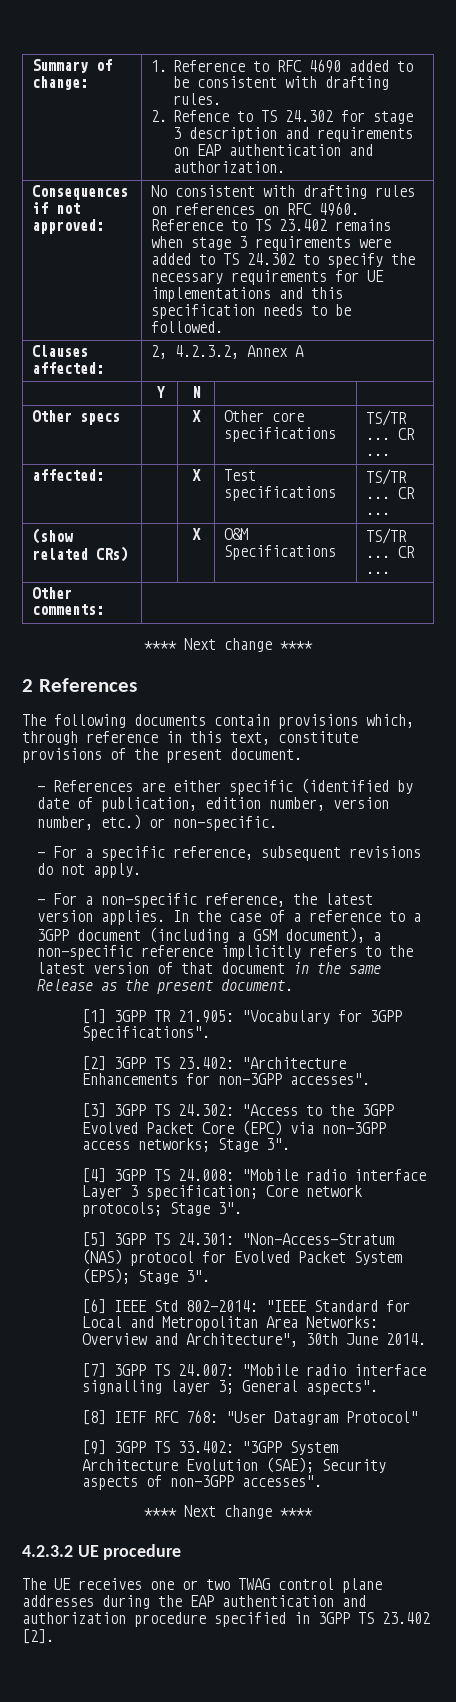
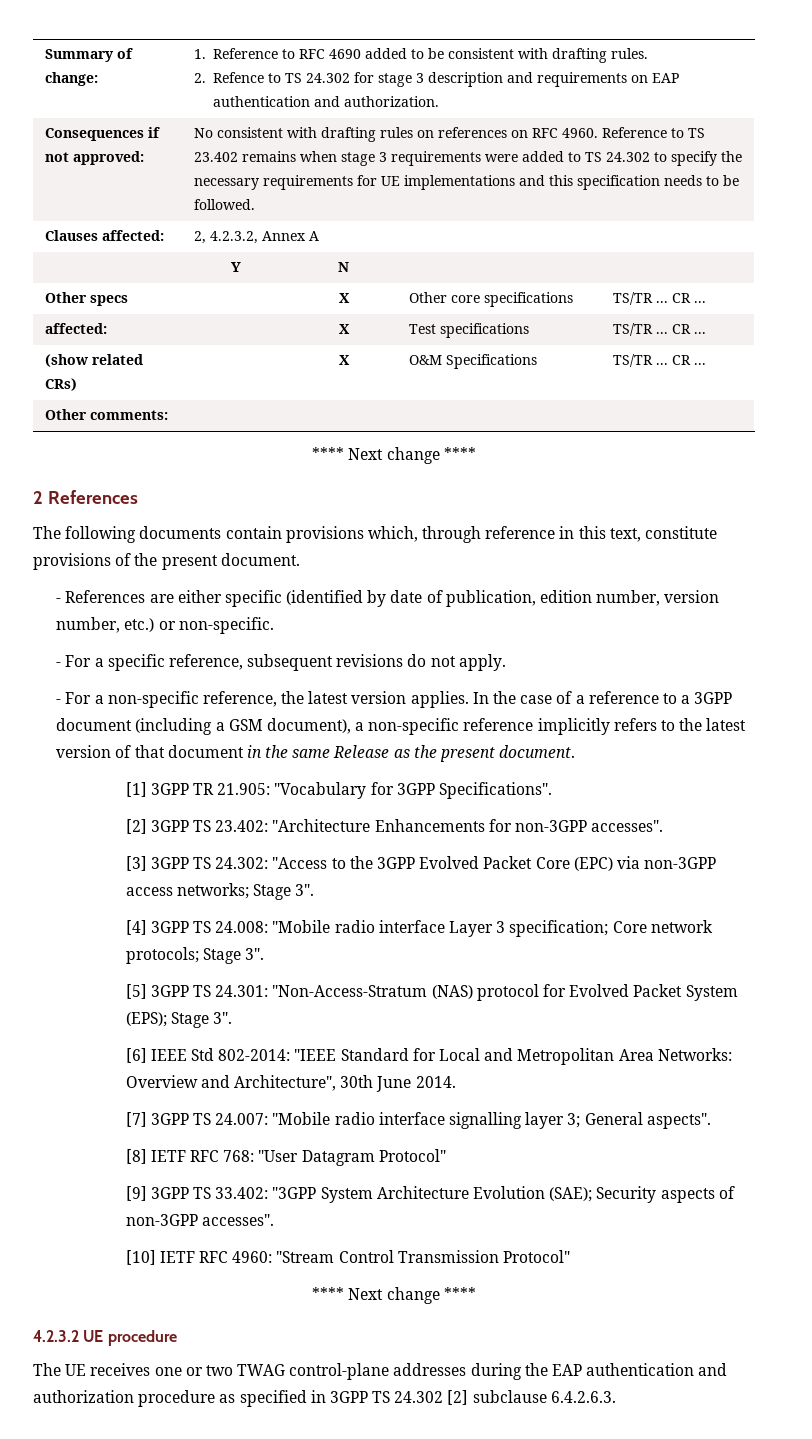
+ [10] IETF RFC 4960: "Stream Control Transmission Protocol"
- The UE receives one or two TWAG control plane addresses during the EAP authentication and authorization procedure specified in 3GPP TS 23.402 [2].
+ The UE receives one or two TWAG control-plane addresses during the EAP authentication and authorization procedure as specified in 3GPP TS 24.302 [2] subclause 6.4.2.6.3.

